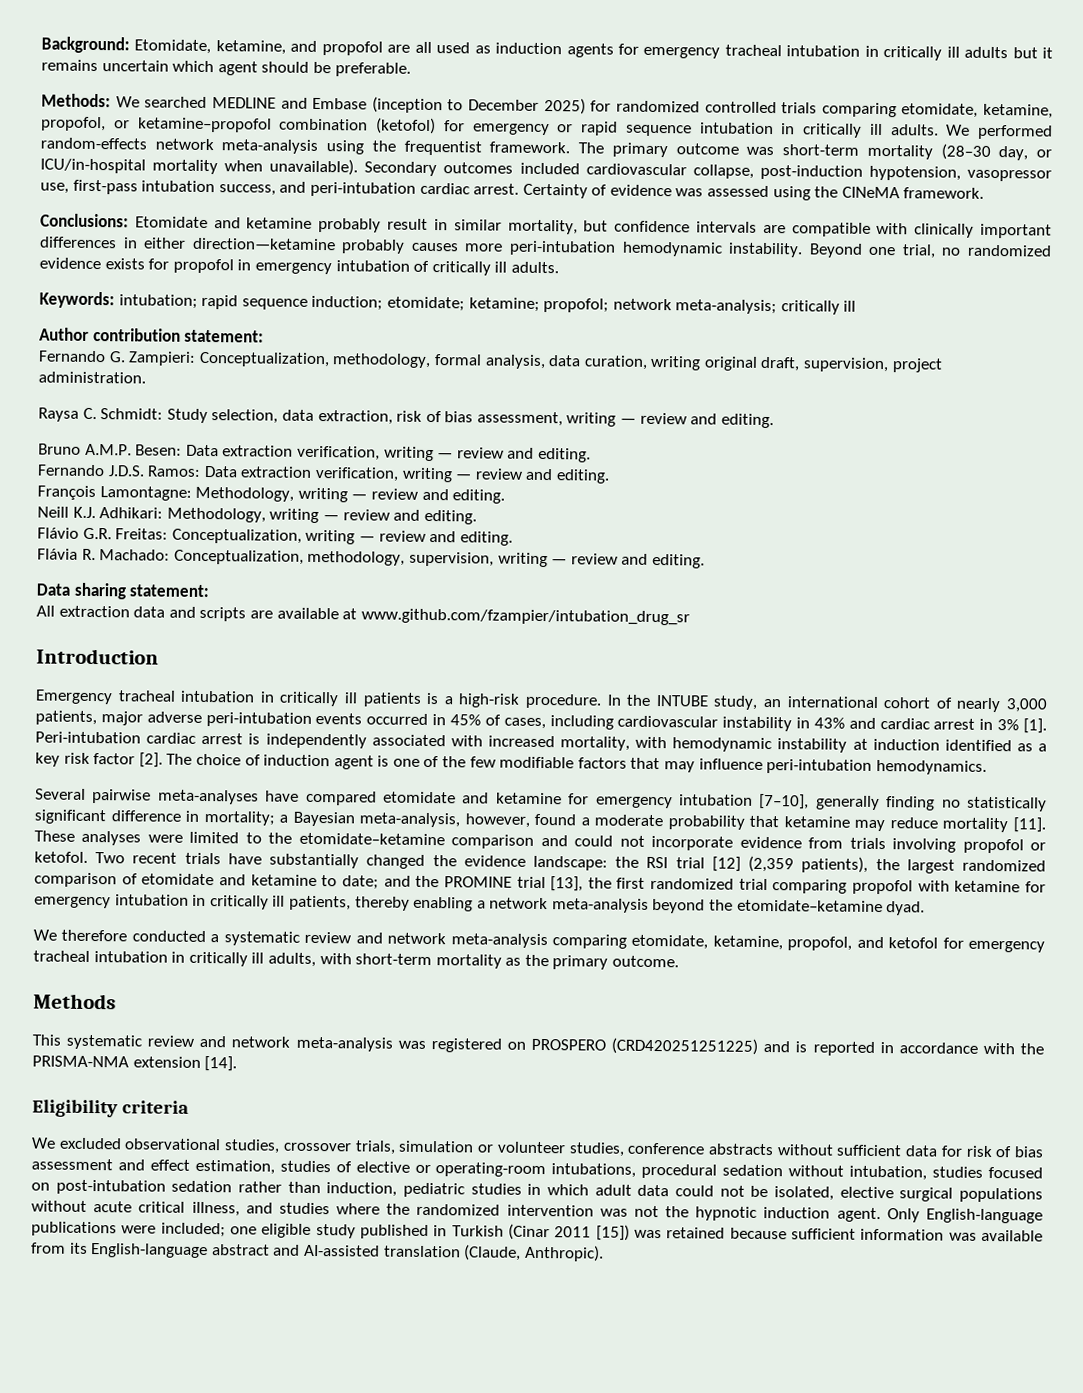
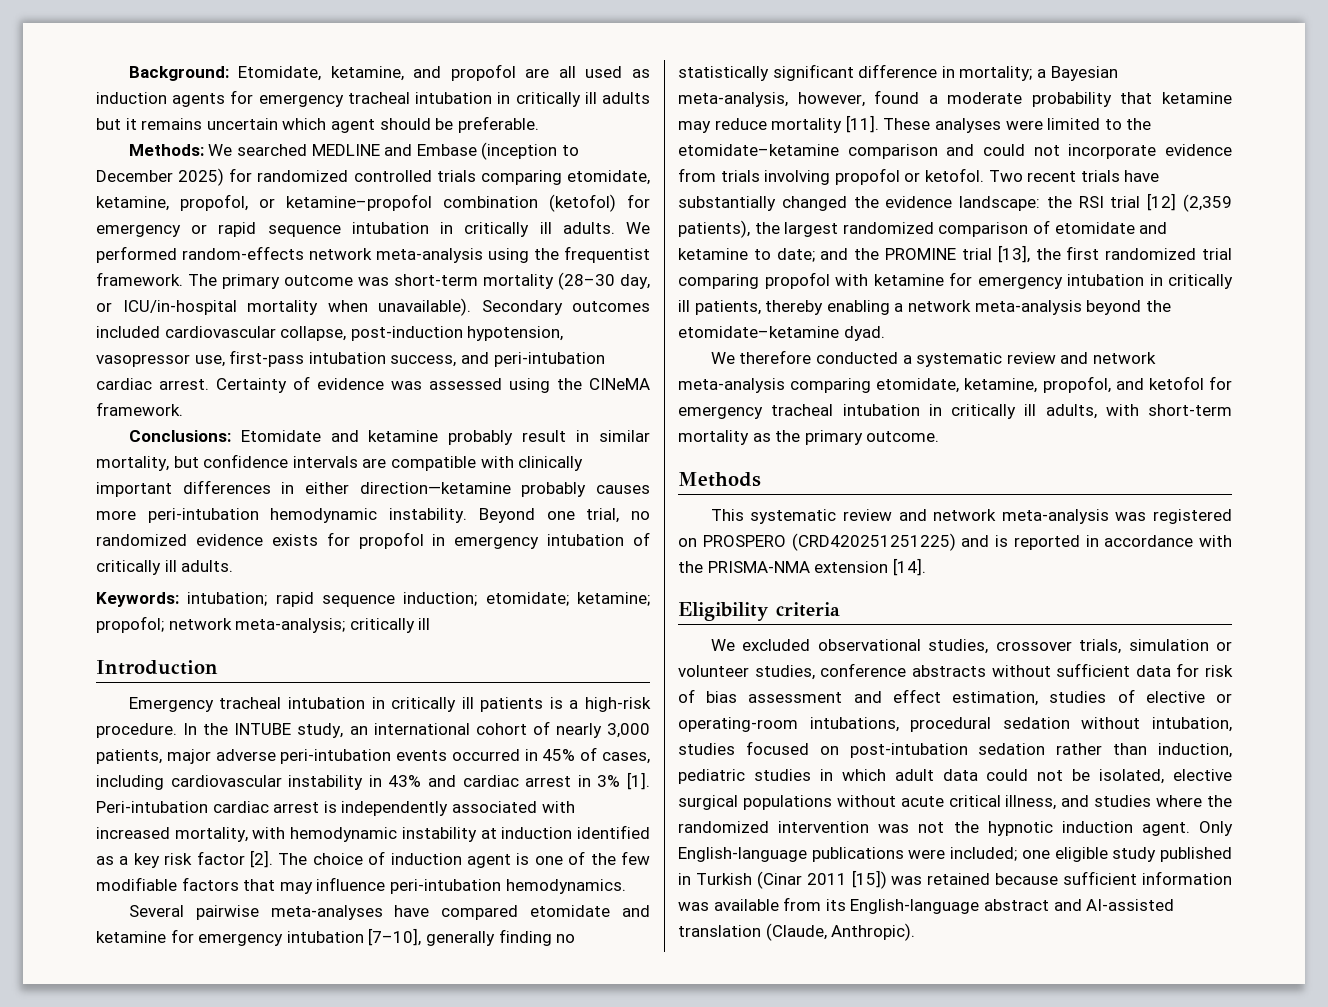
- Author contribution statement:
- Fernando G. Zampieri: Conceptualization, methodology, formal analysis, data curation, writing original draft, supervision, project administration.
- Raysa C. Schmidt: Study selection, data extraction, risk of bias assessment, writing — review and editing.
- Bruno A.M.P. Besen: Data extraction verification, writing — review and editing.
- Fernando J.D.S. Ramos: Data extraction verification, writing — review and editing.
- François Lamontagne: Methodology, writing — review and editing.
- Neill K.J. Adhikari: Methodology, writing — review and editing.
- Flávio G.R. Freitas: Conceptualization, writing — review and editing.
- Flávia R. Machado: Conceptualization, methodology, supervision, writing — review and editing.
- Data sharing statement:
- All extraction data and scripts are available at www.github.com/fzampier/intubation_drug_sr

